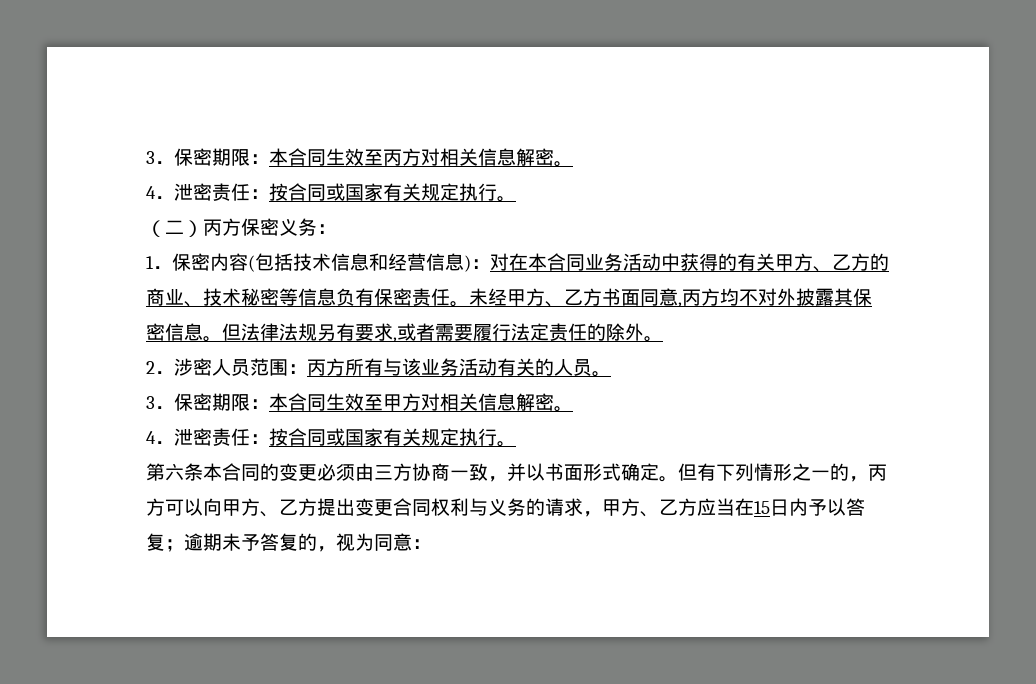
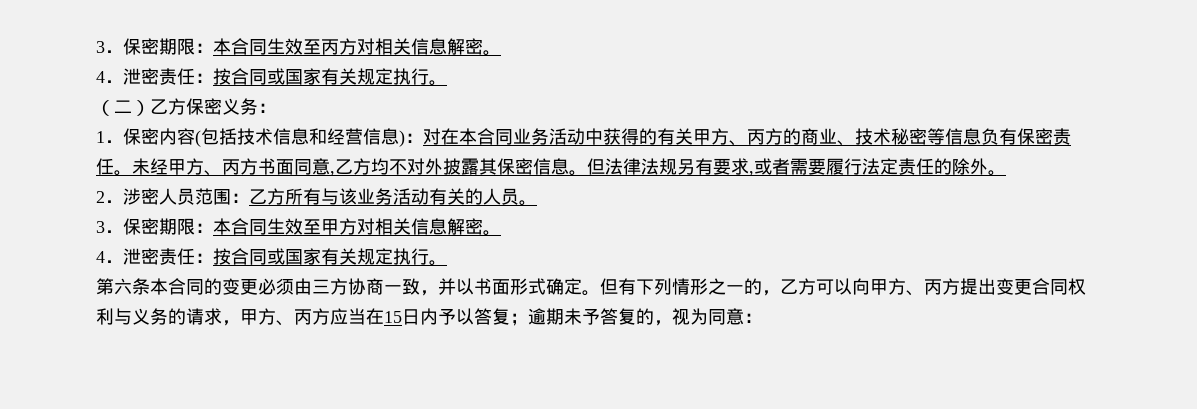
- （二）丙方保密义务：
+ （二）乙方保密义务：
- 1．保密内容(包括技术信息和经营信息)：对在本合同业务活动中获得的有关甲方、乙方的商业、技术秘密等信息负有保密责任。
+ 1．保密内容(包括技术信息和经营信息)：对在本合同业务活动中获得的有关甲方、丙方的商业、技术秘密等信息负有保密责任。
- 未经甲方、乙方书面同意,丙方均不对外披露其保密信息。
+ 未经甲方、丙方书面同意,乙方均不对外披露其保密信息。
- 2．涉密人员范围：丙方所有与该业务活动有关的人员。
+ 2．涉密人员范围：乙方所有与该业务活动有关的人员。
- 但有下列情形之一的，丙方可以向甲方、乙方提出变更合同权利与义务的请求，甲方、乙方应当在15日内予以答复；逾期未予答复的，视为同意：
+ 但有下列情形之一的，乙方可以向甲方、丙方提出变更合同权利与义务的请求，甲方、丙方应当在15日内予以答复；逾期未予答复的，视为同意：

